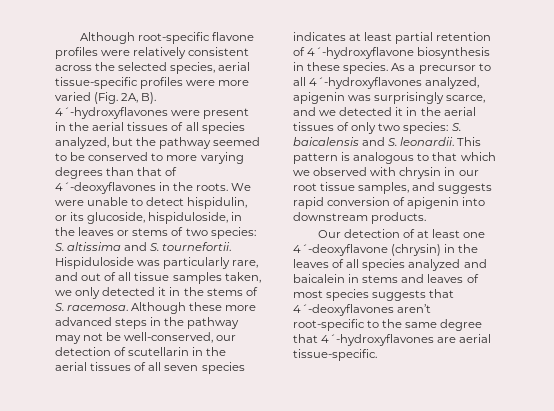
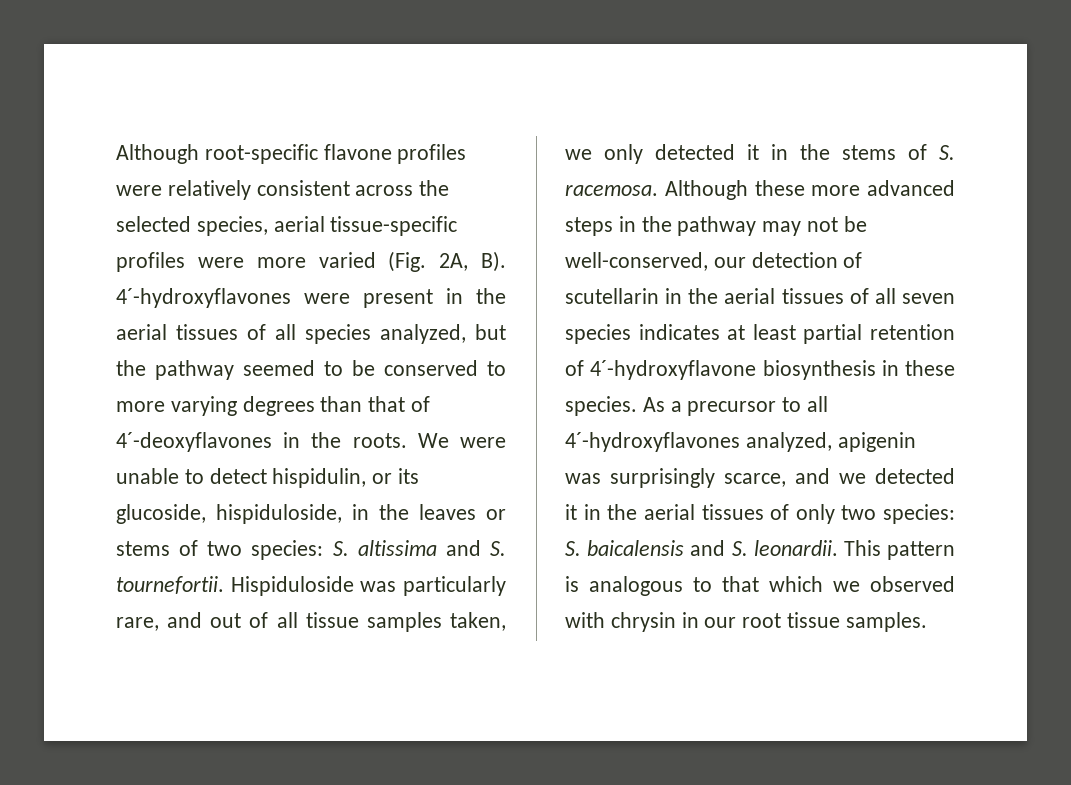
- This pattern is analogous to that which we observed with chrysin in our root tissue samples, and suggests rapid conversion of apigenin into downstream products.
- Our detection of at least one 4´-deoxyflavone (chrysin) in the leaves of all species analyzed and baicalein in stems and leaves of most species suggests that 4´-deoxyflavones aren’t root-specific to the same degree that 4´-hydroxyflavones are aerial tissue-specific.
+ This pattern is analogous to that which we observed with chrysin in our root tissue samples.

